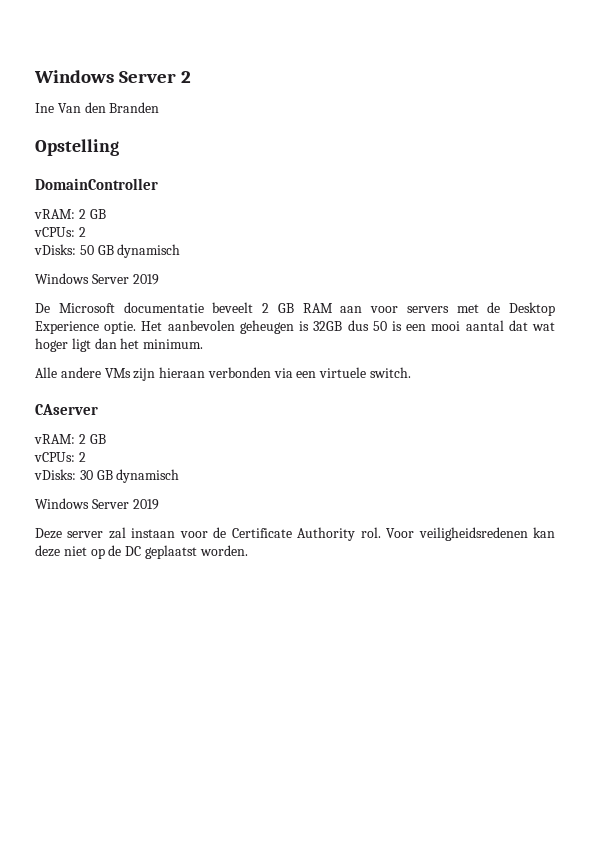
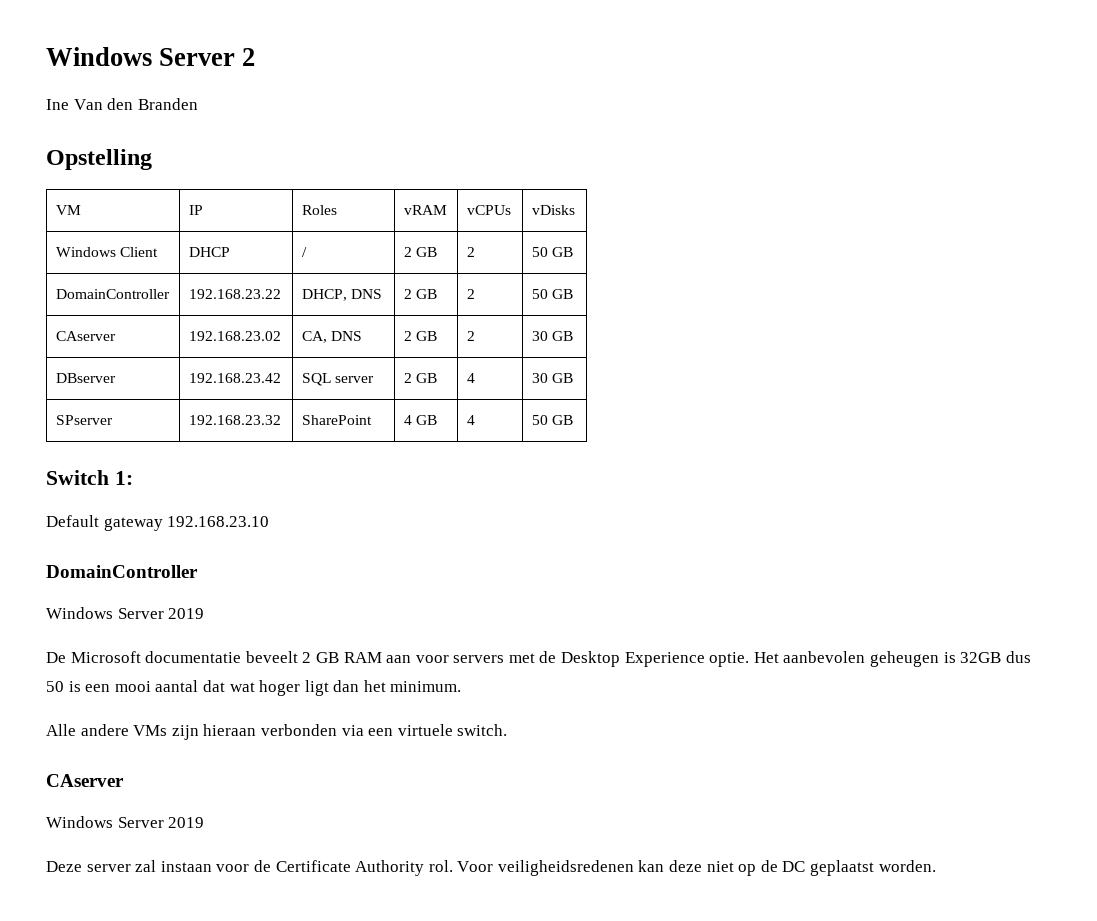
+ VM | IP | Roles | vRAM | vCPUs | vDisks
+ Windows Client | DHCP | / | 2 GB | 2 | 50 GB
+ DomainController | 192.168.23.22 | DHCP, DNS | 2 GB | 2 | 50 GB
+ CAserver | 192.168.23.02 | CA, DNS | 2 GB | 2 | 30 GB
+ DBserver | 192.168.23.42 | SQL server | 2 GB | 4 | 30 GB
+ SPserver | 192.168.23.32 | SharePoint | 4 GB | 4 | 50 GB
+ Switch 1:
+ Default gateway 192.168.23.10
  DomainController
- vRAM: 2 GB
- vCPUs: 2
- vDisks: 50 GB dynamisch
  Alle andere VMs zijn hieraan verbonden via een virtuele switch.
  CAserver
- vRAM: 2 GB
- vCPUs: 2
- vDisks: 30 GB dynamisch

